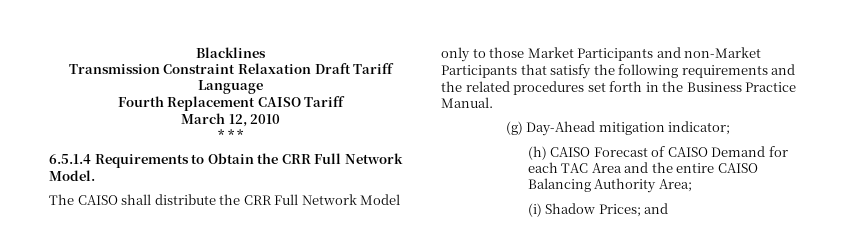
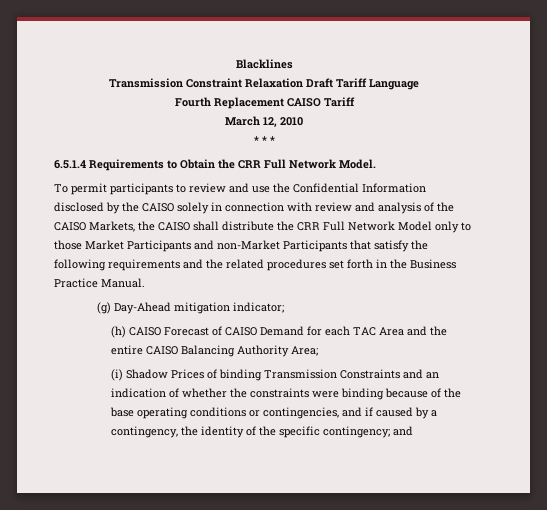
- The CAISO shall distribute the CRR Full Network Model only to those Market Participants and non-Market Participants that satisfy the following requirements and the related procedures set forth in the Business Practice Manual.
+ To permit participants to review and use the Confidential Information disclosed by the CAISO solely in connection with review and analysis of the CAISO Markets, the CAISO shall distribute the CRR Full Network Model only to those Market Participants and non-Market Participants that satisfy the following requirements and the related procedures set forth in the Business Practice Manual.
- (i) Shadow Prices; and
+ (i) Shadow Prices of binding Transmission Constraints and an indication of whether the constraints were binding because of the base operating conditions or contingencies, and if caused by a contingency, the identity of the specific contingency; and

